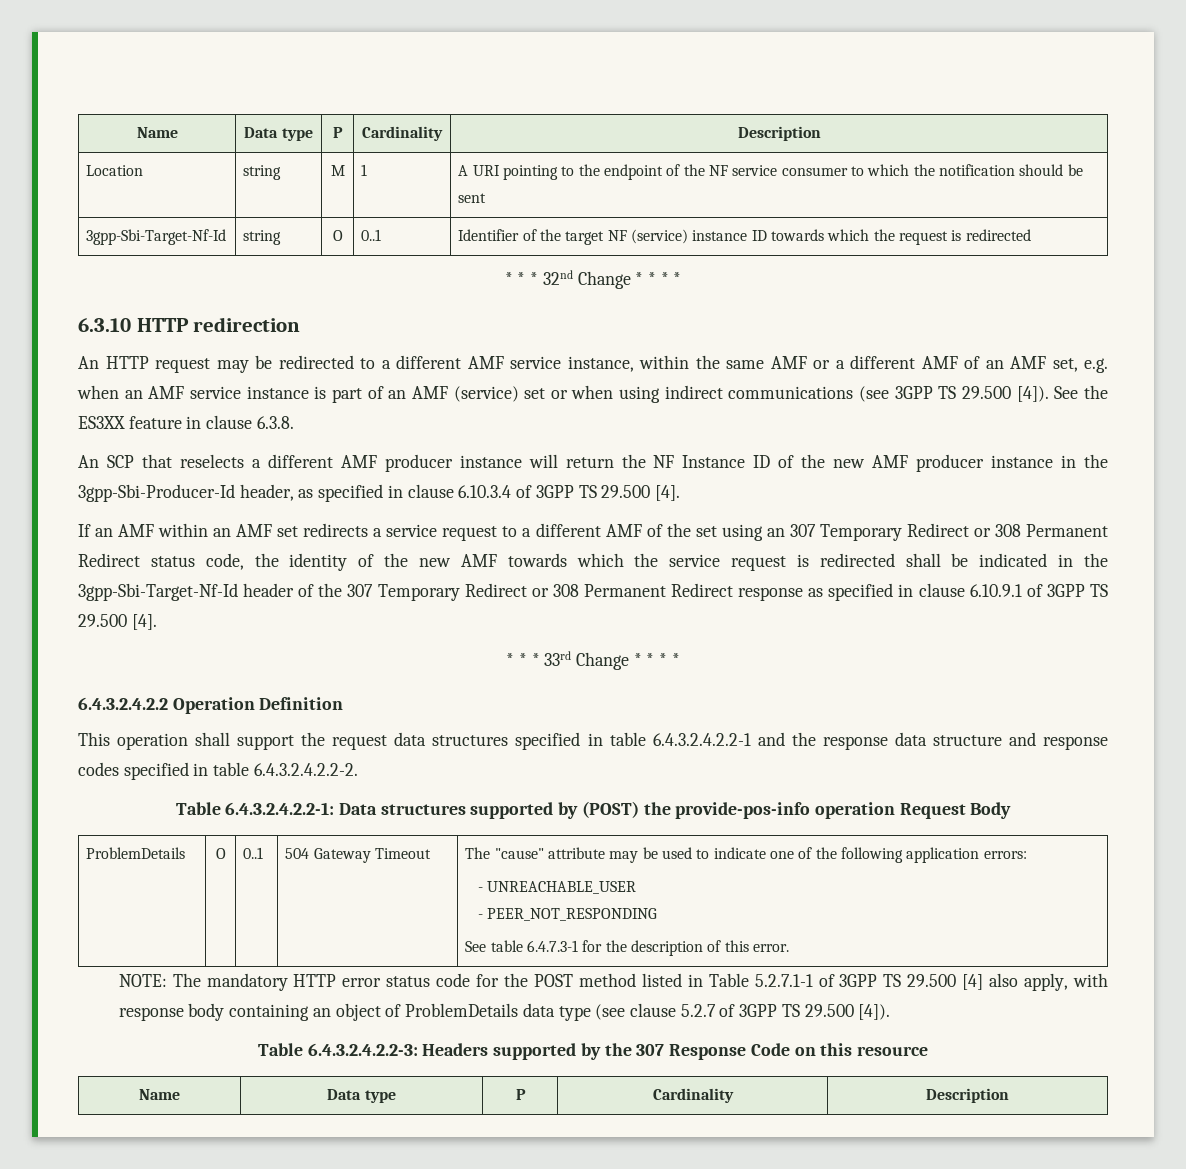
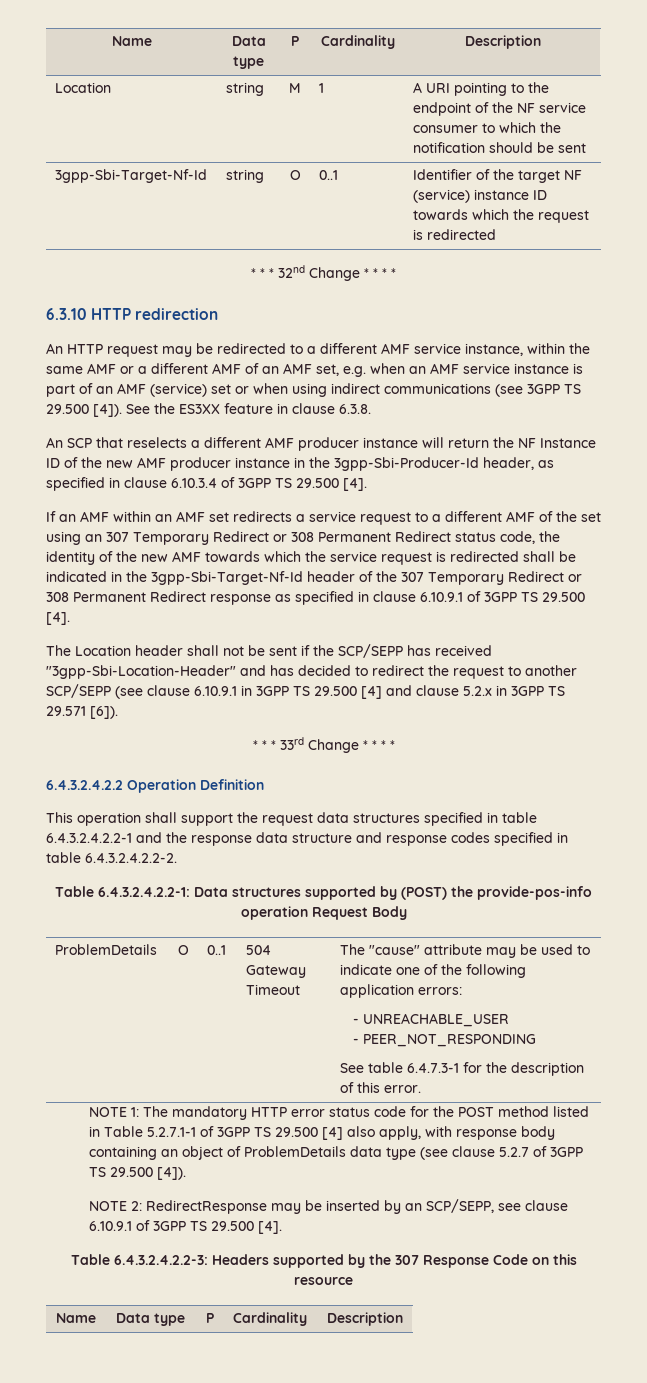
+ The Location header shall not be sent if the SCP/SEPP has received "3gpp-Sbi-Location-Header" and has decided to redirect the request to another SCP/SEPP (see clause 6.10.9.1 in 3GPP TS 29.500 [4] and clause 5.2.x in 3GPP TS 29.571 [6]).
- NOTE: The mandatory HTTP error status code for the POST method listed in Table 5.2.7.1-1 of 3GPP TS 29.500 [4] also apply, with response body containing an object of ProblemDetails data type (see clause 5.2.7 of 3GPP TS 29.500 [4]).
+ NOTE 1: The mandatory HTTP error status code for the POST method listed in Table 5.2.7.1-1 of 3GPP TS 29.500 [4] also apply, with response body containing an object of ProblemDetails data type (see clause 5.2.7 of 3GPP TS 29.500 [4]).
+ NOTE 2: RedirectResponse may be inserted by an SCP/SEPP, see clause 6.10.9.1 of 3GPP TS 29.500 [4].

